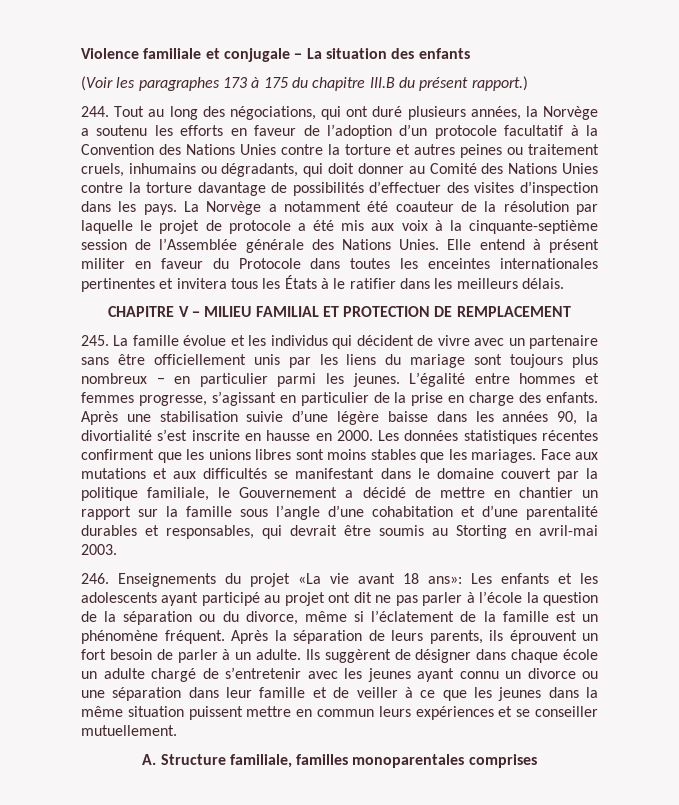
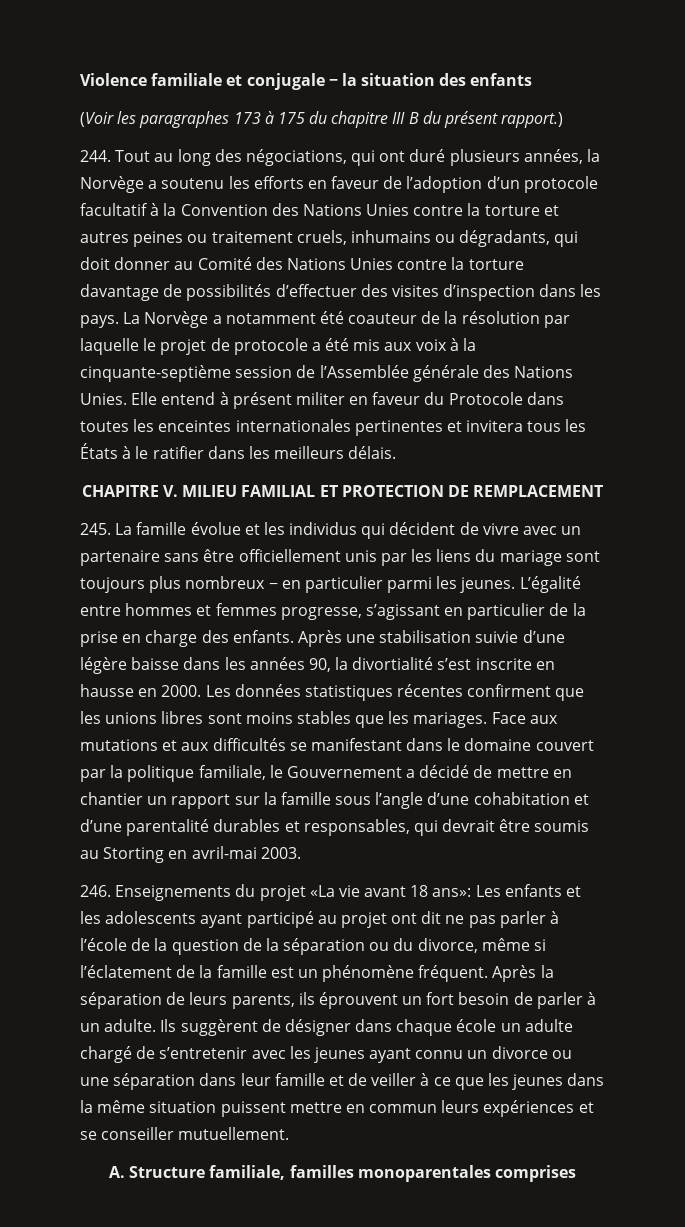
- Violence familiale et conjugale − La situation des enfants
+ Violence familiale et conjugale − la situation des enfants
- (Voir les paragraphes 173 à 175 du chapitre III.B du présent rapport.)
+ (Voir les paragraphes 173 à 175 du chapitre III B du présent rapport.)
- CHAPITRE V − MILIEU FAMILIAL ET PROTECTION DE REMPLACEMENT
+ CHAPITRE V. MILIEU FAMILIAL ET PROTECTION DE REMPLACEMENT
- 246. Enseignements du projet «La vie avant 18 ans»: Les enfants et les adolescents ayant participé au projet ont dit ne pas parler à l’école la question de la séparation ou du divorce, même si l’éclatement de la famille est un phénomène fréquent.
+ 246. Enseignements du projet «La vie avant 18 ans»: Les enfants et les adolescents ayant participé au projet ont dit ne pas parler à l’école de la question de la séparation ou du divorce, même si l’éclatement de la famille est un phénomène fréquent.

